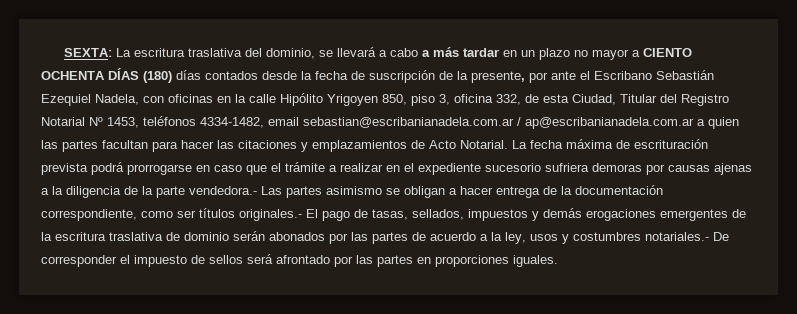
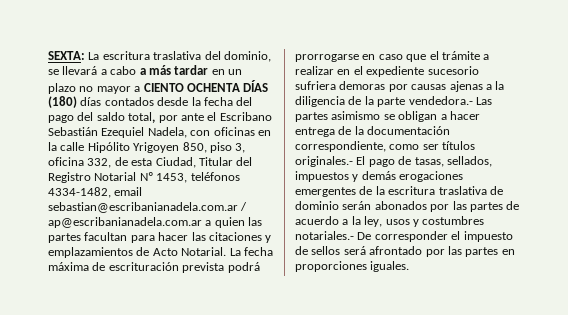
- La escritura traslativa del dominio, se llevará a cabo a más tardar en un plazo no mayor a CIENTO OCHENTA DÍAS (180) días contados desde la fecha de suscripción de la presente, por ante el Escribano Sebastián Ezequiel Nadela, con oficinas en la calle Hipólito Yrigoyen 850, piso 3, oficina 332, de esta Ciudad, Titular del Registro Notarial Nº 1453, teléfonos 4334-1482, email sebastian@escribanianadela.com.ar / ap@escribanianadela.com.ar a quien las partes facultan para hacer las citaciones y emplazamientos de Acto Notarial.
+ La escritura traslativa del dominio, se llevará a cabo a más tardar en un plazo no mayor a CIENTO OCHENTA DÍAS (180) días contados desde la fecha del pago del saldo total, por ante el Escribano Sebastián Ezequiel Nadela, con oficinas en la calle Hipólito Yrigoyen 850, piso 3, oficina 332, de esta Ciudad, Titular del Registro Notarial Nº 1453, teléfonos 4334-1482, email sebastian@escribanianadela.com.ar / ap@escribanianadela.com.ar a quien las partes facultan para hacer las citaciones y emplazamientos de Acto Notarial.

